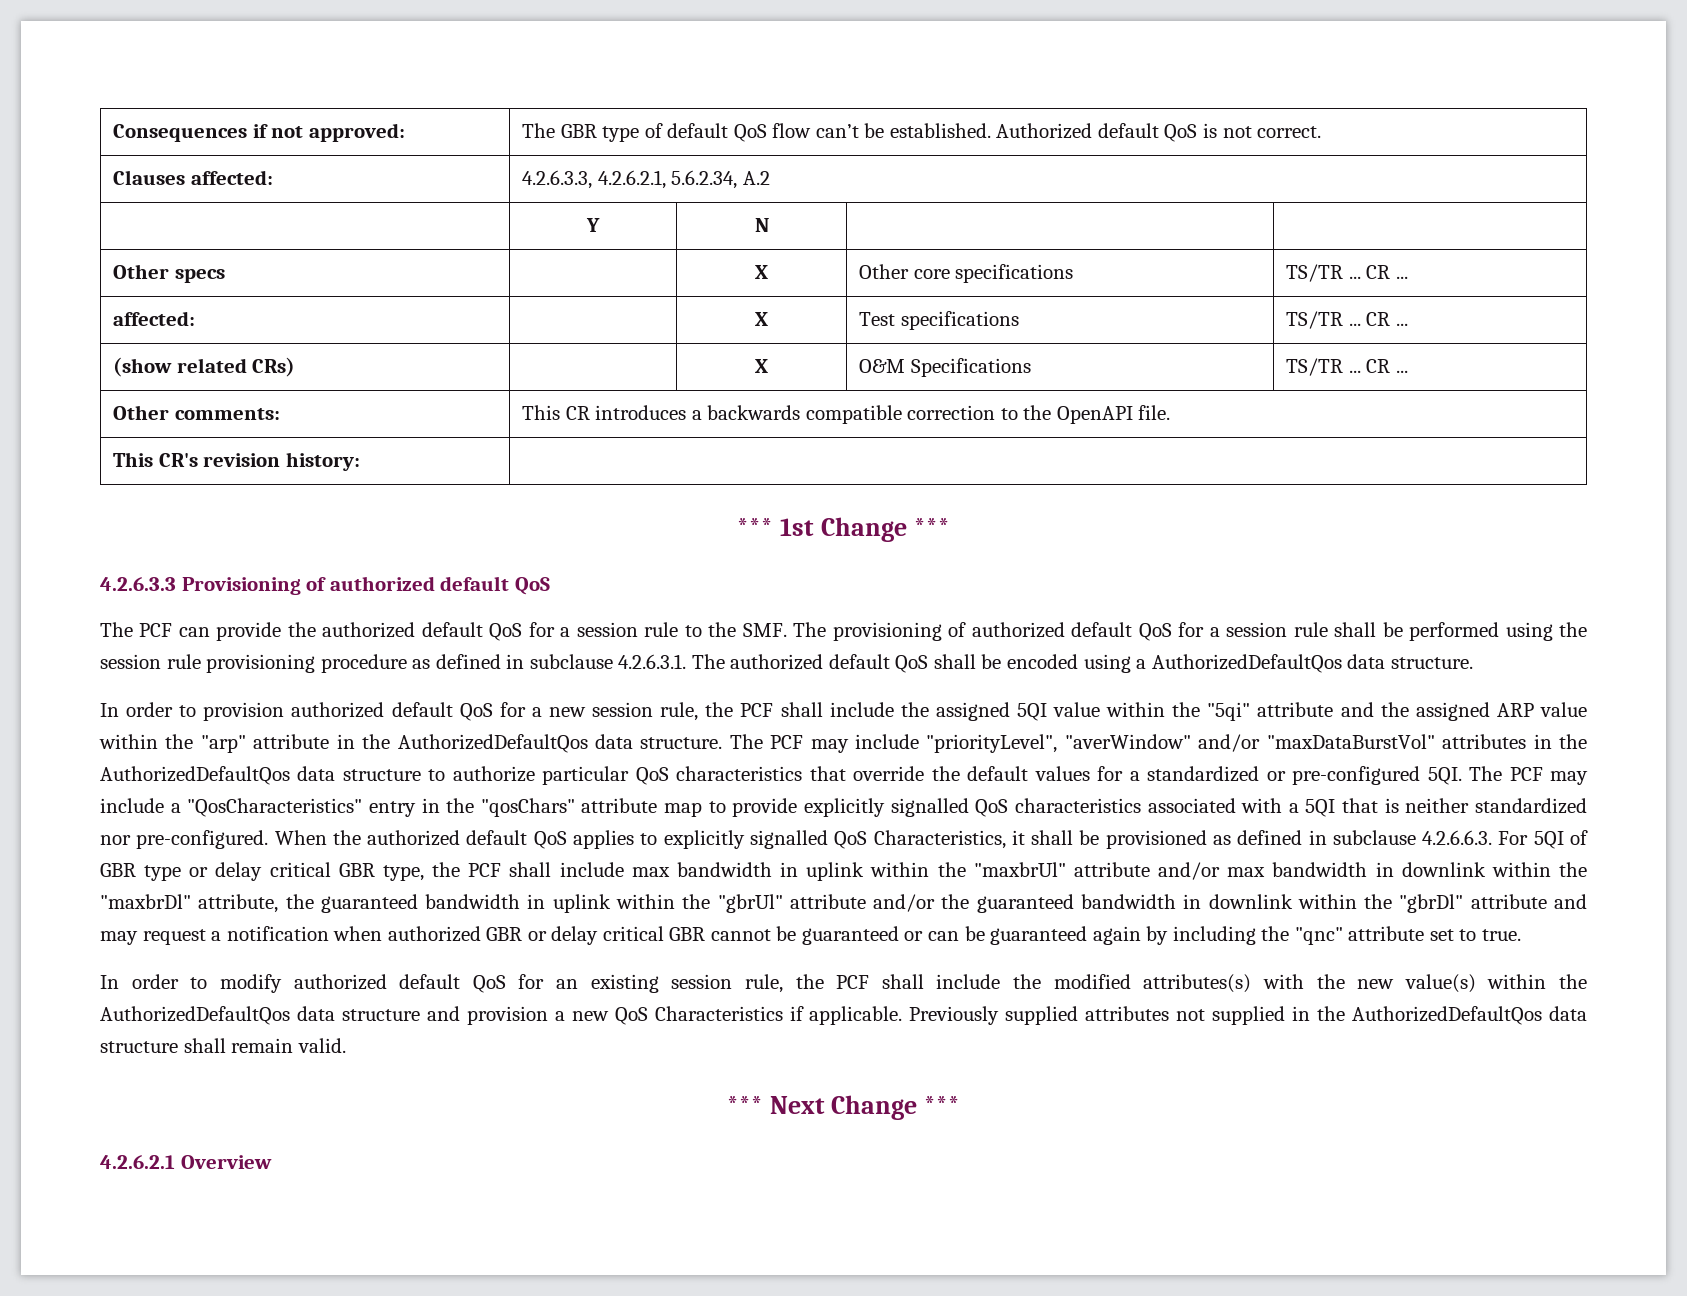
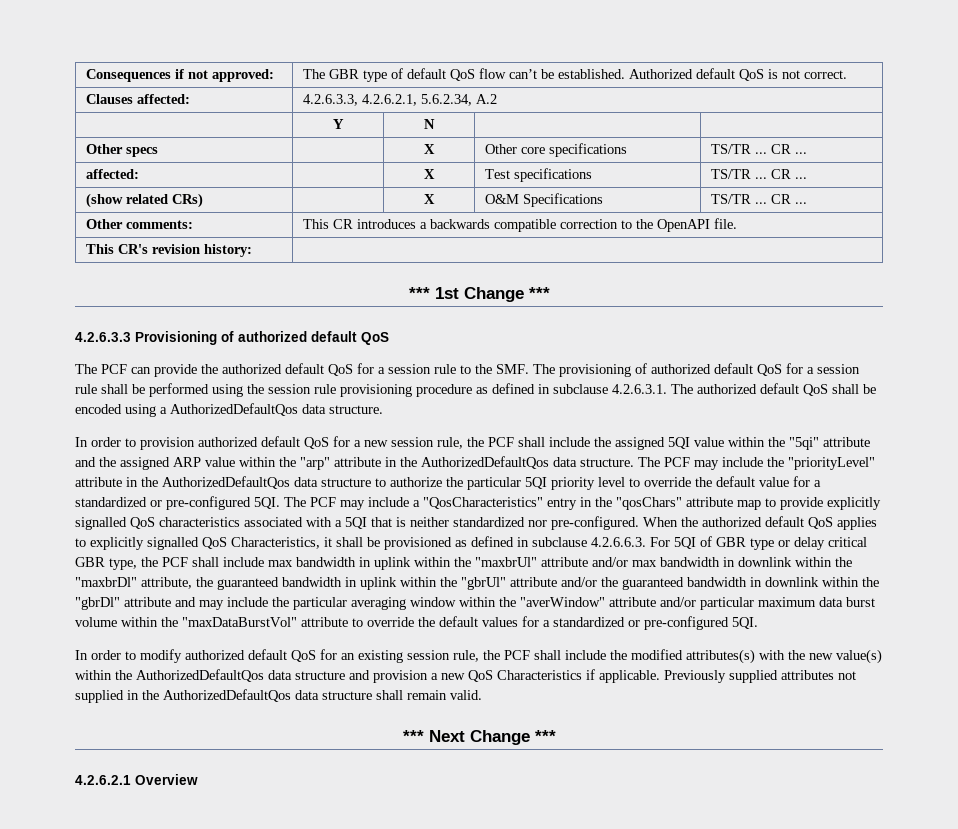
- The PCF may include "priorityLevel", "averWindow" and/or "maxDataBurstVol" attributes in the AuthorizedDefaultQos data structure to authorize particular QoS characteristics that override the default values for a standardized or pre-configured 5QI.
+ The PCF may include the "priorityLevel" attribute in the AuthorizedDefaultQos data structure to authorize the particular 5QI priority level to override the default value for a standardized or pre-configured 5QI.
- When the authorized default QoS applies to explicitly signalled QoS Characteristics, it shall be provisioned as defined in subclause 4.2.6.6.3. For 5QI of GBR type or delay critical GBR type, the PCF shall include max bandwidth in uplink within the "maxbrUl" attribute and/or max bandwidth in downlink within the "maxbrDl" attribute, the guaranteed bandwidth in uplink within the "gbrUl" attribute and/or the guaranteed bandwidth in downlink within the "gbrDl" attribute and may request a notification when authorized GBR or delay critical GBR cannot be guaranteed or can be guaranteed again by including the "qnc" attribute set to true.
+ When the authorized default QoS applies to explicitly signalled QoS Characteristics, it shall be provisioned as defined in subclause 4.2.6.6.3. For 5QI of GBR type or delay critical GBR type, the PCF shall include max bandwidth in uplink within the "maxbrUl" attribute and/or max bandwidth in downlink within the "maxbrDl" attribute, the guaranteed bandwidth in uplink within the "gbrUl" attribute and/or the guaranteed bandwidth in downlink within the "gbrDl" attribute and may include the particular averaging window within the "averWindow" attribute and/or particular maximum data burst volume within the "maxDataBurstVol" attribute to override the default values for a standardized or pre-configured 5QI.

